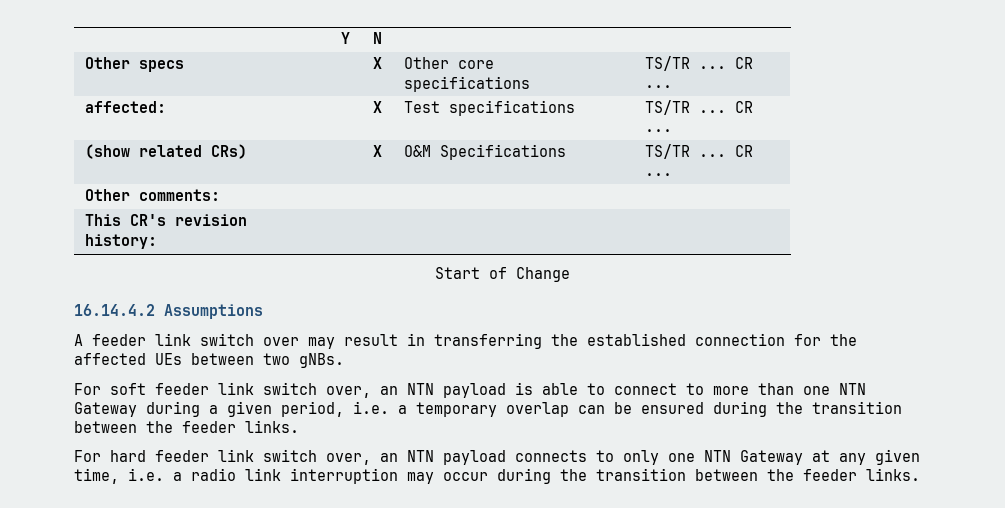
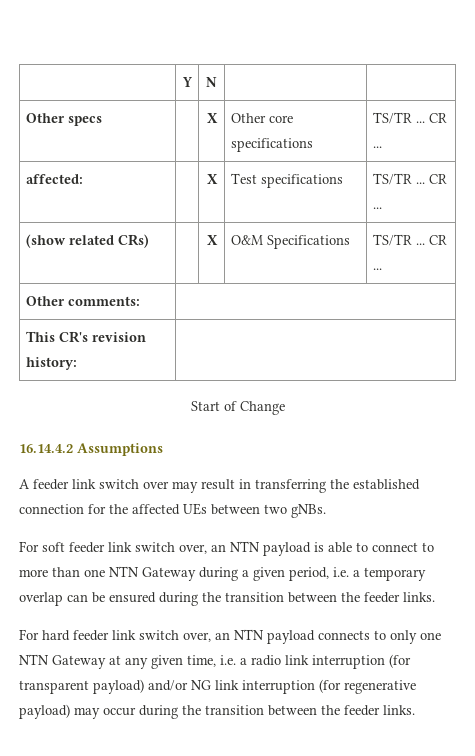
- For hard feeder link switch over, an NTN payload connects to only one NTN Gateway at any given time, i.e. a radio link interruption may occur during the transition between the feeder links.
+ For hard feeder link switch over, an NTN payload connects to only one NTN Gateway at any given time, i.e. a radio link interruption (for transparent payload) and/or NG link interruption (for regenerative payload) may occur during the transition between the feeder links.

